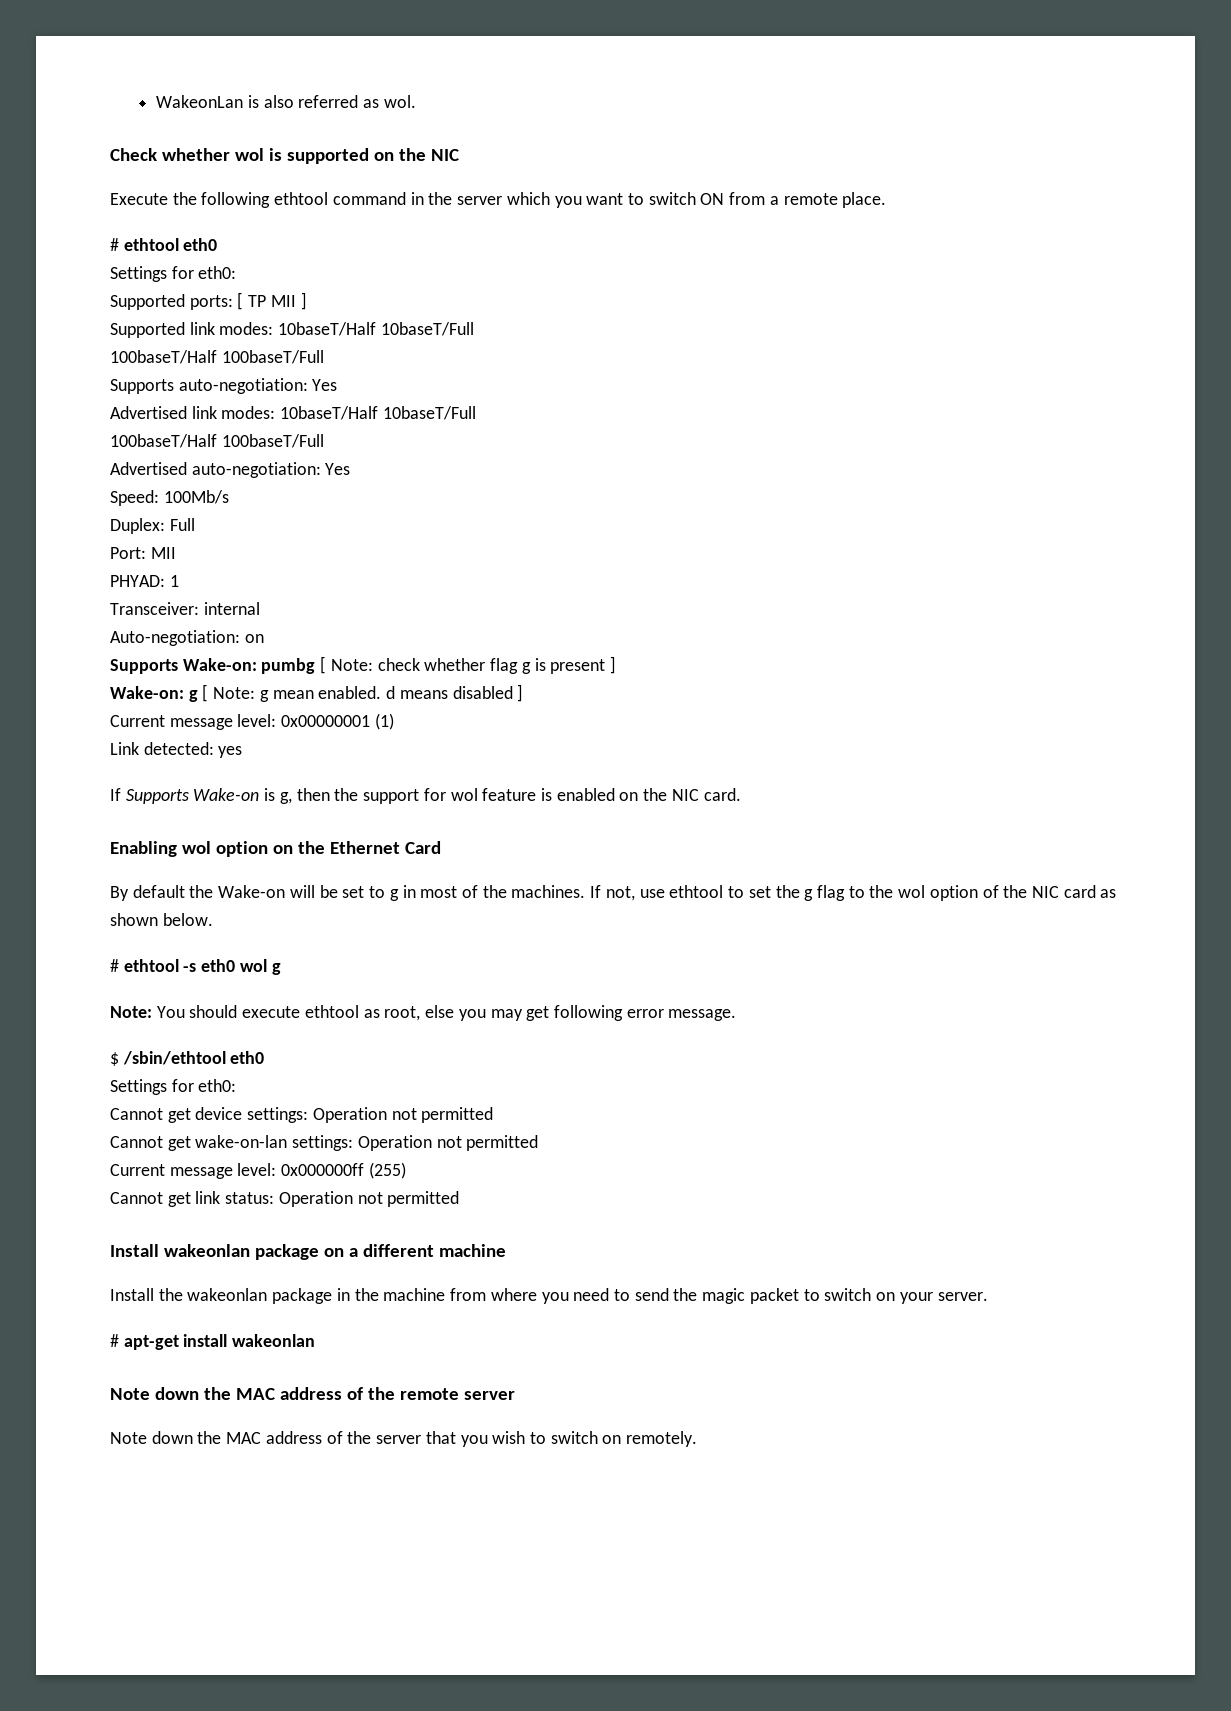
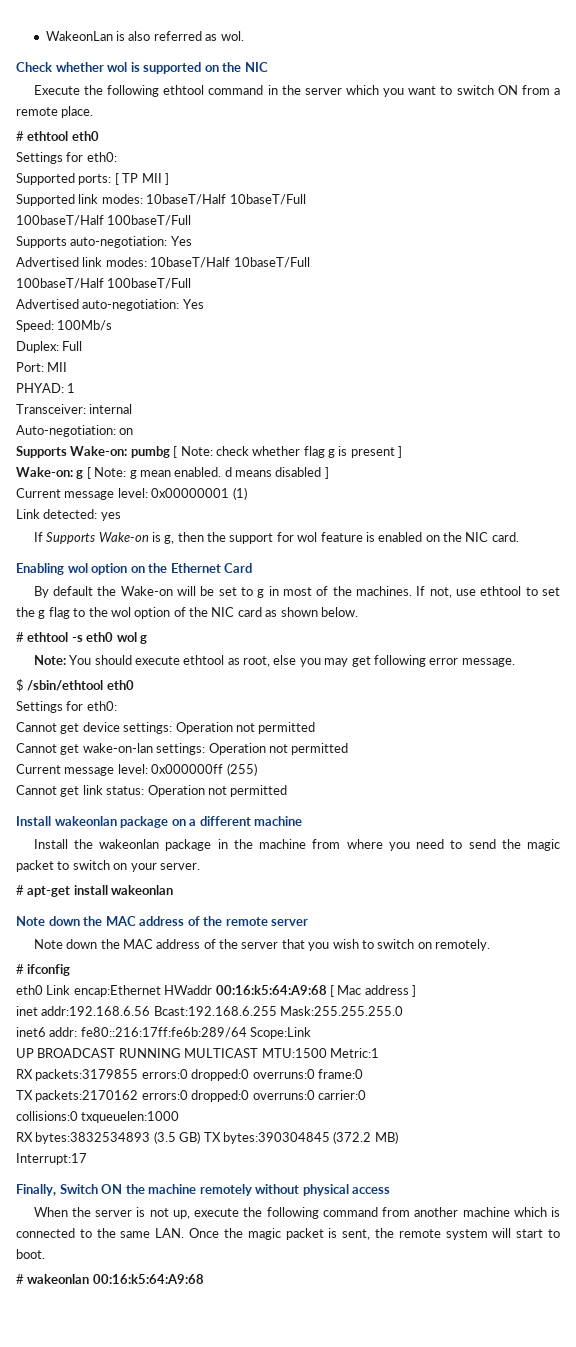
+ # ifconfig
+ eth0 Link encap:Ethernet HWaddr 00:16:k5:64:A9:68 [ Mac address ]
+ inet addr:192.168.6.56 Bcast:192.168.6.255 Mask:255.255.255.0
+ inet6 addr: fe80::216:17ff:fe6b:289/64 Scope:Link
+ UP BROADCAST RUNNING MULTICAST MTU:1500 Metric:1
+ RX packets:3179855 errors:0 dropped:0 overruns:0 frame:0
+ TX packets:2170162 errors:0 dropped:0 overruns:0 carrier:0
+ collisions:0 txqueuelen:1000
+ RX bytes:3832534893 (3.5 GB) TX bytes:390304845 (372.2 MB)
+ Interrupt:17
+ Finally, Switch ON the machine remotely without physical access
+ When the server is not up, execute the following command from another machine which is connected to the same LAN. Once the magic packet is sent, the remote system will start to boot.
+ # wakeonlan 00:16:k5:64:A9:68

